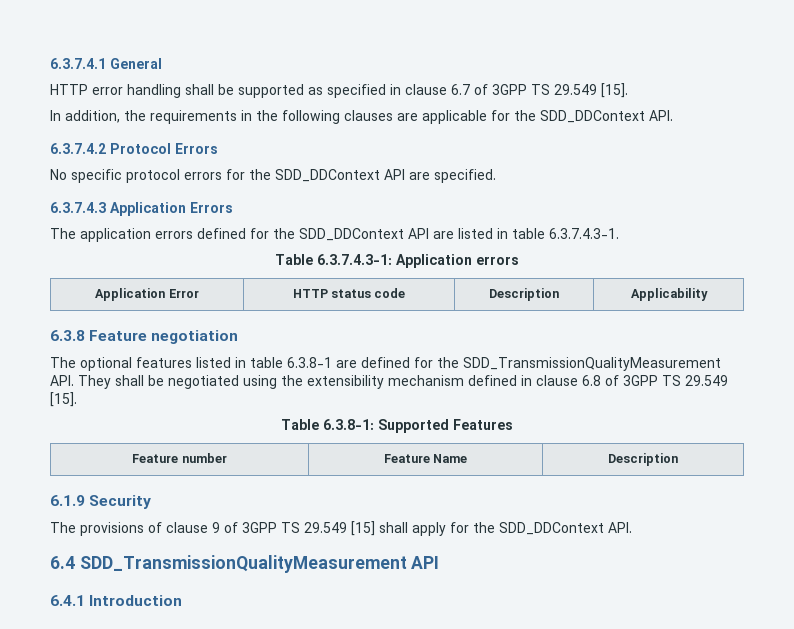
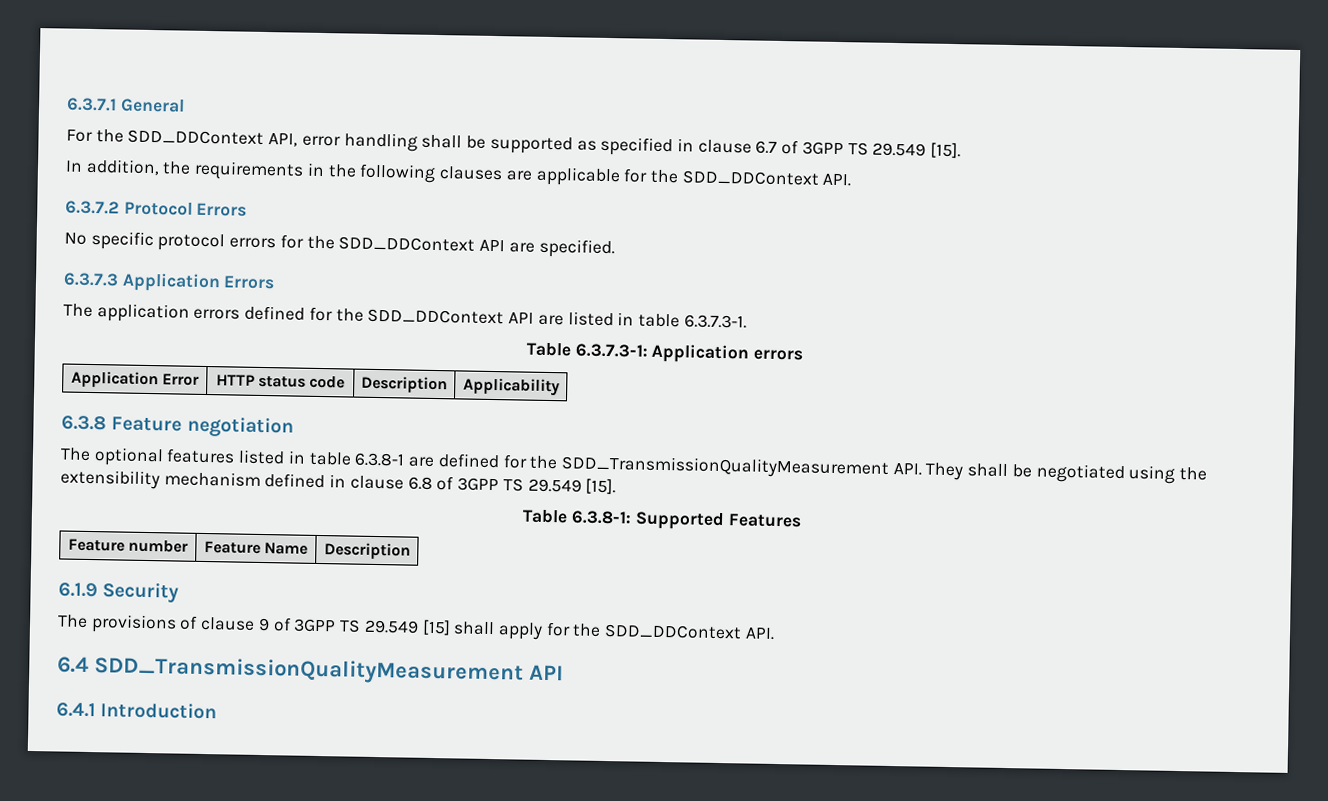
- 6.3.7.4.1 General
+ 6.3.7.1 General
- HTTP error handling shall be supported as specified in clause 6.7 of 3GPP TS 29.549 [15].
+ For the SDD_DDContext API, error handling shall be supported as specified in clause 6.7 of 3GPP TS 29.549 [15].
- 6.3.7.4.2 Protocol Errors
+ 6.3.7.2 Protocol Errors
- 6.3.7.4.3 Application Errors
+ 6.3.7.3 Application Errors
- The application errors defined for the SDD_DDContext API are listed in table 6.3.7.4.3-1.
- Table 6.3.7.4.3-1: Application errors
+ The application errors defined for the SDD_DDContext API are listed in table 6.3.7.3-1.
+ Table 6.3.7.3-1: Application errors

